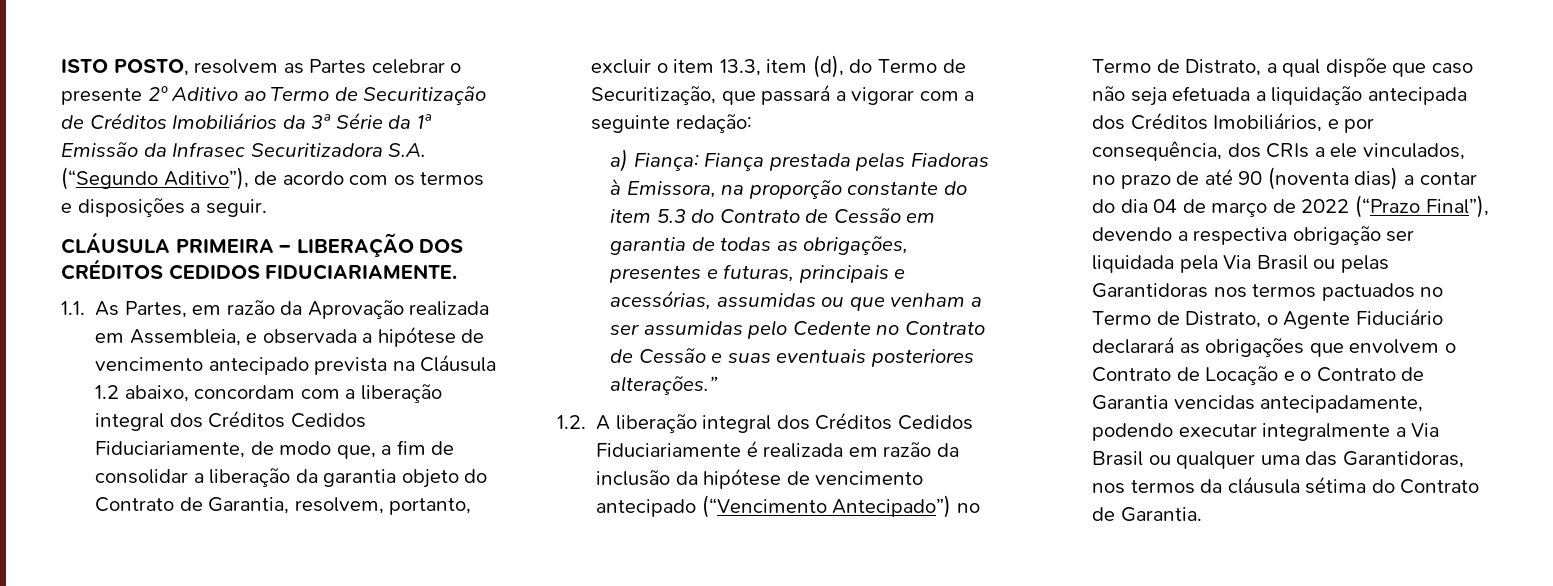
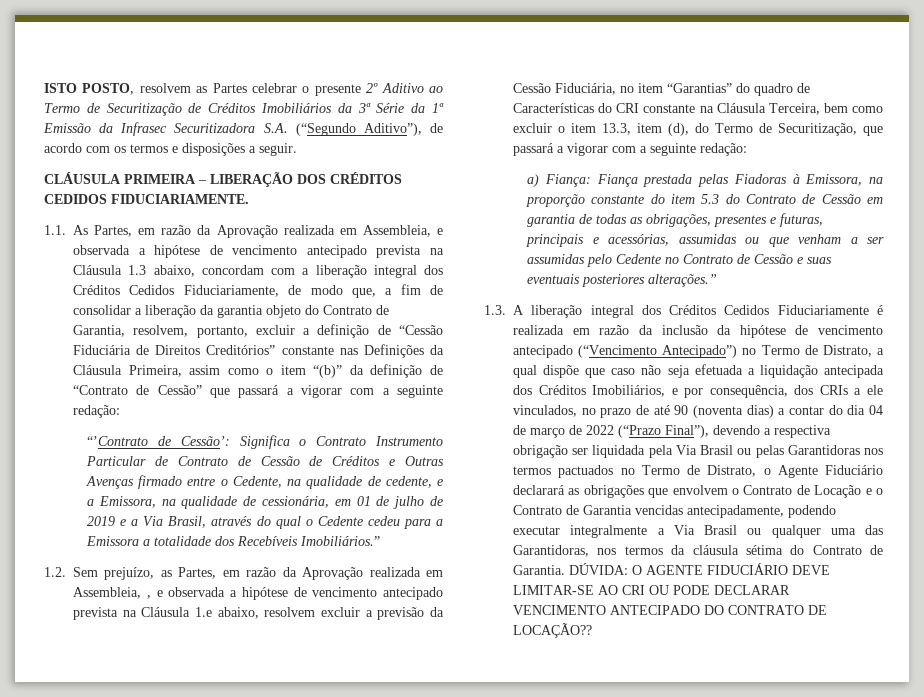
- 1.1. As Partes, em razão da Aprovação realizada em Assembleia, e observada a hipótese de vencimento antecipado prevista na Cláusula 1.2 abaixo, concordam com a liberação integral dos Créditos Cedidos Fiduciariamente, de modo que, a fim de consolidar a liberação da garantia objeto do Contrato de Garantia, resolvem, portanto, excluir o item 13.3, item (d), do Termo de Securitização, que passará a vigorar com a seguinte redação:
+ 1.1. As Partes, em razão da Aprovação realizada em Assembleia, e observada a hipótese de vencimento antecipado prevista na Cláusula 1.3 abaixo, concordam com a liberação integral dos Créditos Cedidos Fiduciariamente, de modo que, a fim de consolidar a liberação da garantia objeto do Contrato de Garantia, resolvem, portanto, excluir a definição de “Cessão Fiduciária de Direitos Creditórios” constante nas Definições da Cláusula Primeira, assim como o item “(b)” da definição de “Contrato de Cessão” que passará a vigorar com a seguinte redação:
+ “’Contrato de Cessão’: Significa o Contrato Instrumento Particular de Contrato de Cessão de Créditos e Outras Avenças firmado entre o Cedente, na qualidade de cedente, e a Emissora, na qualidade de cessionária, em 01 de julho de 2019 e a Via Brasil, através do qual o Cedente cedeu para a Emissora a totalidade dos Recebíveis Imobiliários.”
+ 1.2. Sem prejuízo, as Partes, em razão da Aprovação realizada em Assembleia, , e observada a hipótese de vencimento antecipado prevista na Cláusula 1.e abaixo, resolvem excluir a previsão da Cessão Fiduciária, no item “Garantias” do quadro de Características do CRI constante na Cláusula Terceira, bem como excluir o item 13.3, item (d), do Termo de Securitização, que passará a vigorar com a seguinte redação:
- 1.2. A liberação integral dos Créditos Cedidos Fiduciariamente é realizada em razão da inclusão da hipótese de vencimento antecipado (“Vencimento Antecipado”) no Termo de Distrato, a qual dispõe que caso não seja efetuada a liquidação antecipada dos Créditos Imobiliários, e por consequência, dos CRIs a ele vinculados, no prazo de até 90 (noventa dias) a contar do dia 04 de março de 2022 (“Prazo Final”), devendo a respectiva obrigação ser liquidada pela Via Brasil ou pelas Garantidoras nos termos pactuados no Termo de Distrato, o Agente Fiduciário declarará as obrigações que envolvem o Contrato de Locação e o Contrato de Garantia vencidas antecipadamente, podendo executar integralmente a Via Brasil ou qualquer uma das Garantidoras, nos termos da cláusula sétima do Contrato de Garantia.
+ 1.3. A liberação integral dos Créditos Cedidos Fiduciariamente é realizada em razão da inclusão da hipótese de vencimento antecipado (“Vencimento Antecipado”) no Termo de Distrato, a qual dispõe que caso não seja efetuada a liquidação antecipada dos Créditos Imobiliários, e por consequência, dos CRIs a ele vinculados, no prazo de até 90 (noventa dias) a contar do dia 04 de março de 2022 (“Prazo Final”), devendo a respectiva obrigação ser liquidada pela Via Brasil ou pelas Garantidoras nos termos pactuados no Termo de Distrato, o Agente Fiduciário declarará as obrigações que envolvem o Contrato de Locação e o Contrato de Garantia vencidas antecipadamente, podendo executar integralmente a Via Brasil ou qualquer uma das Garantidoras, nos termos da cláusula sétima do Contrato de Garantia.
+ DÚVIDA: O AGENTE FIDUCIÁRIO DEVE LIMITAR-SE AO CRI OU PODE DECLARAR VENCIMENTO ANTECIPADO DO CONTRATO DE LOCAÇÃO??

